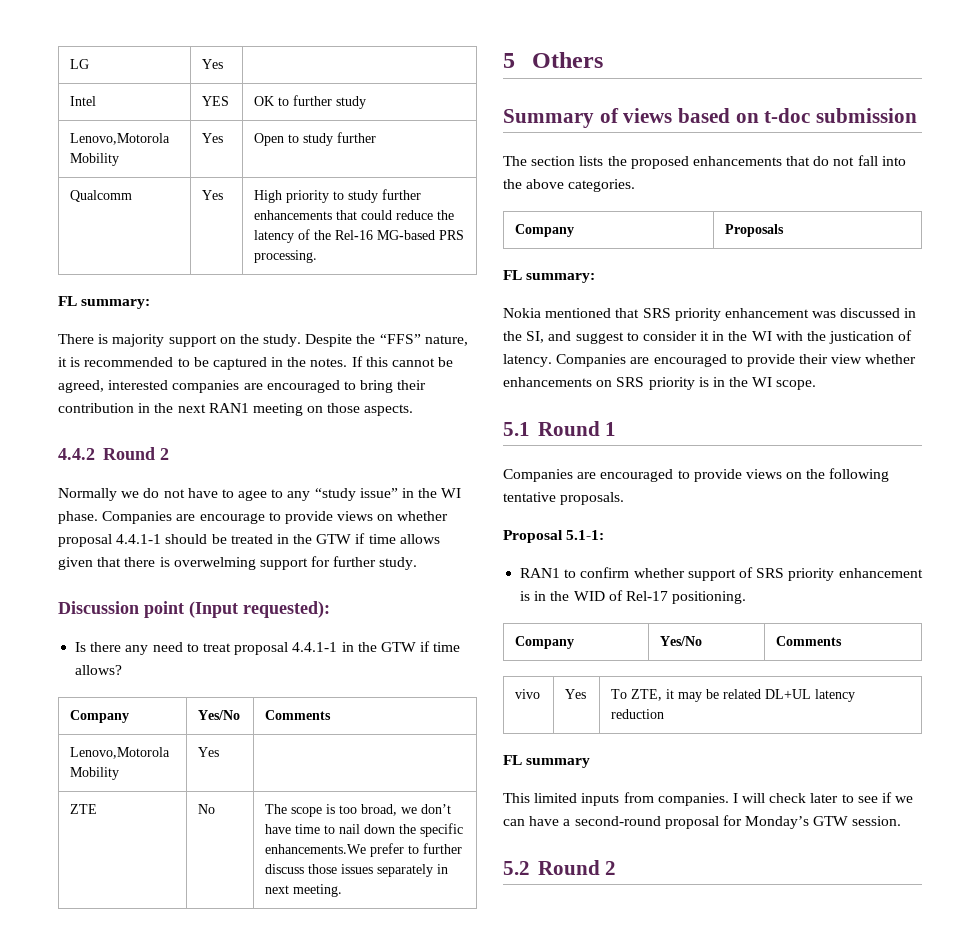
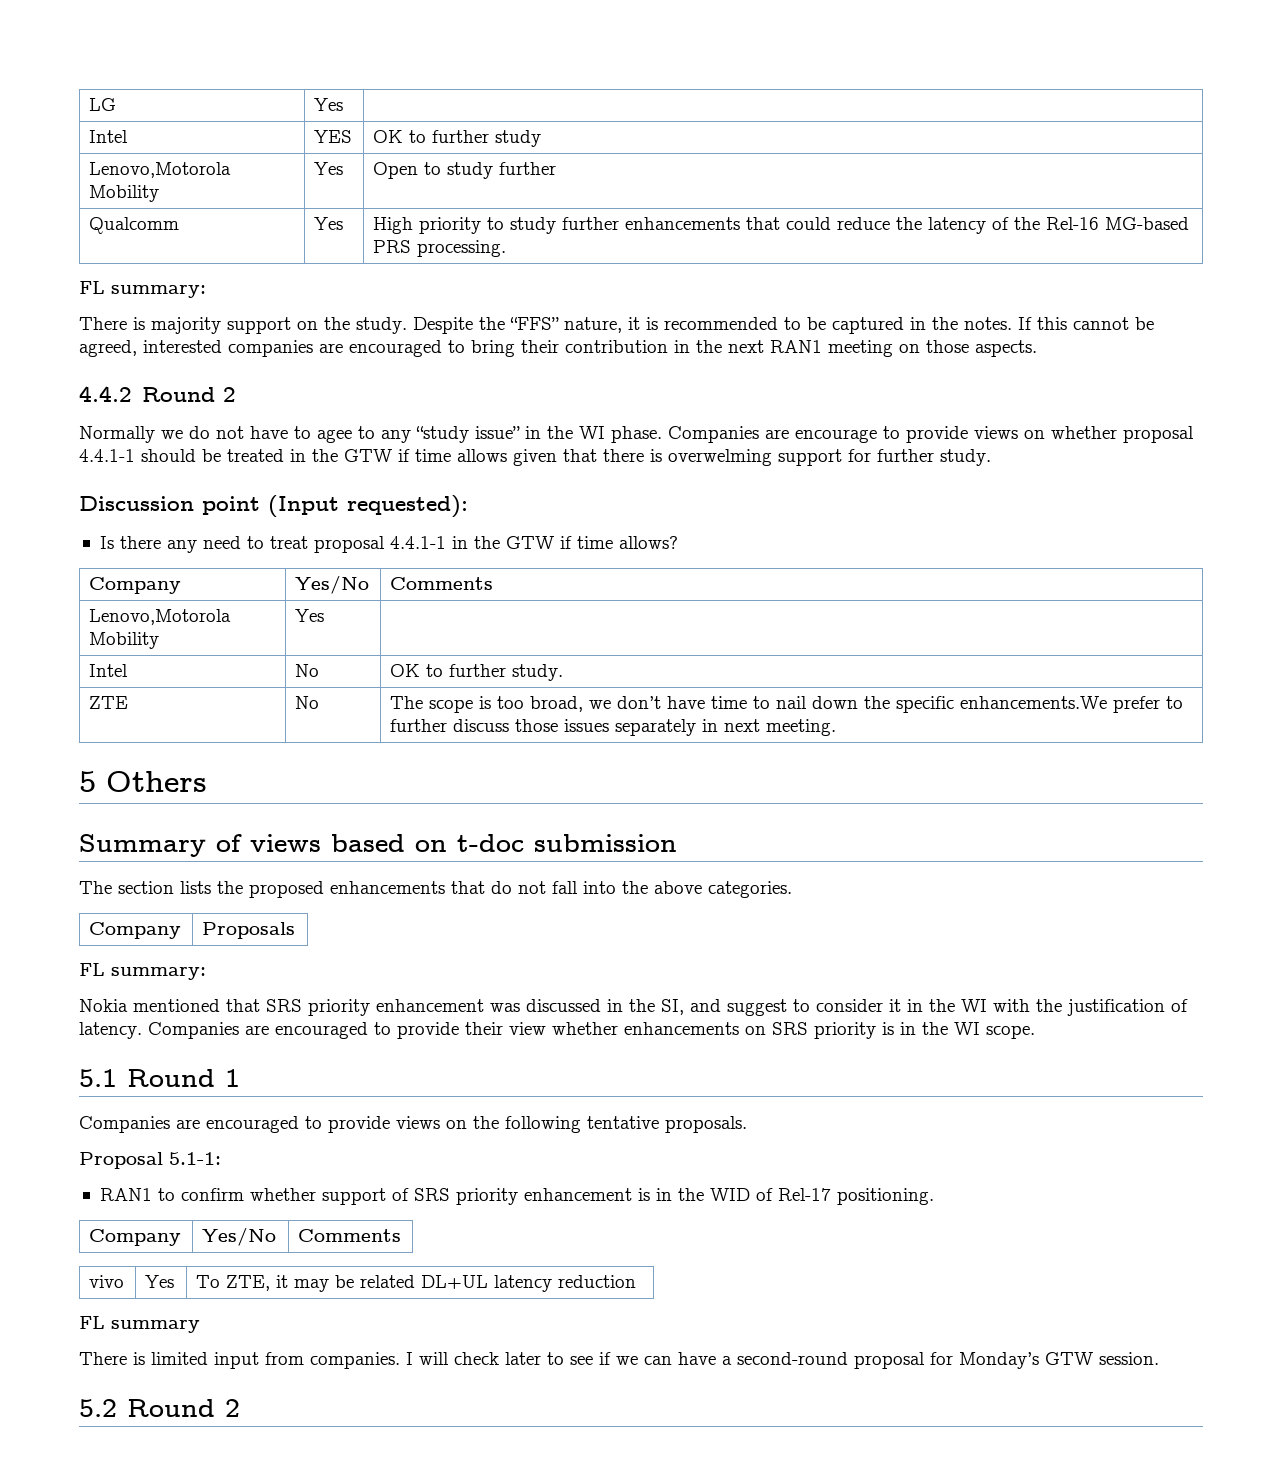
+ Intel | No | OK to further study.
- Nokia mentioned that SRS priority enhancement was discussed in the SI, and suggest to consider it in the WI with the justication of latency.
+ Nokia mentioned that SRS priority enhancement was discussed in the SI, and suggest to consider it in the WI with the justification of latency.
- This limited inputs from companies.
+ There is limited input from companies.

